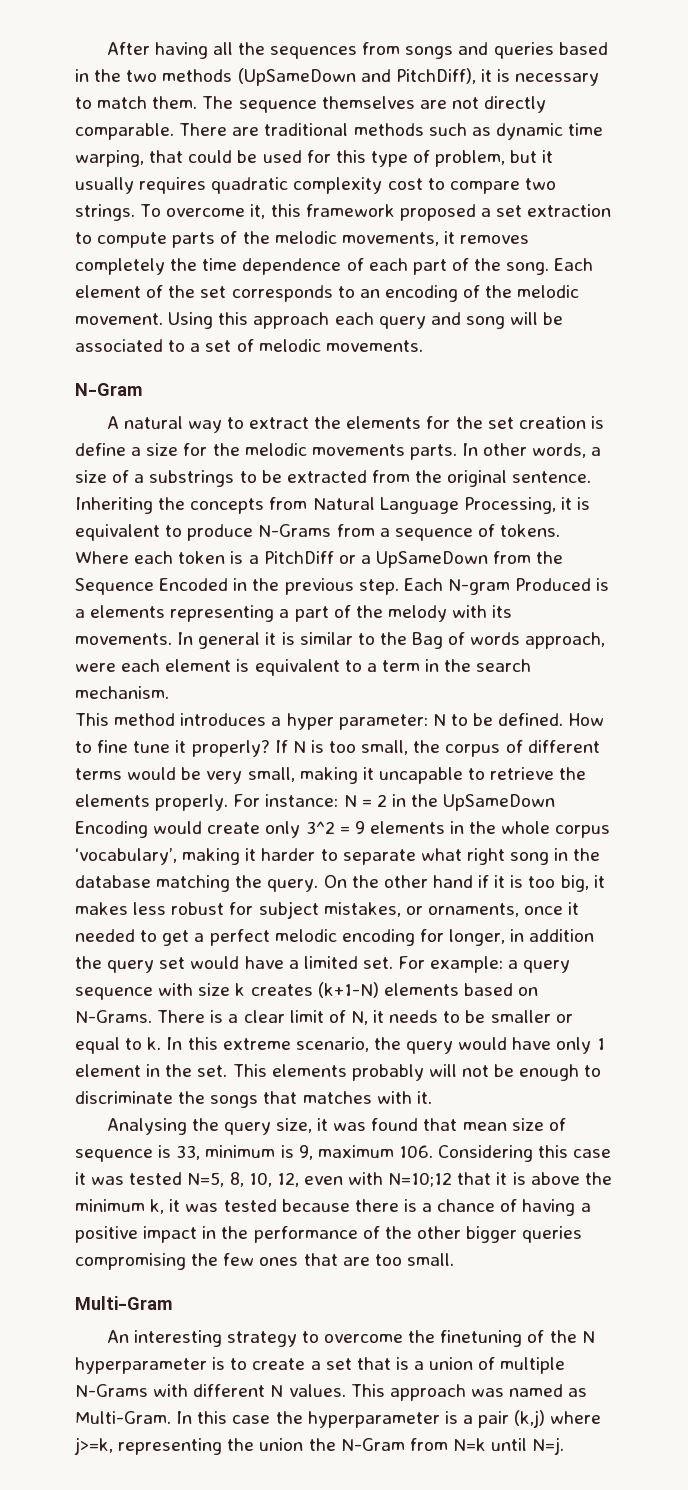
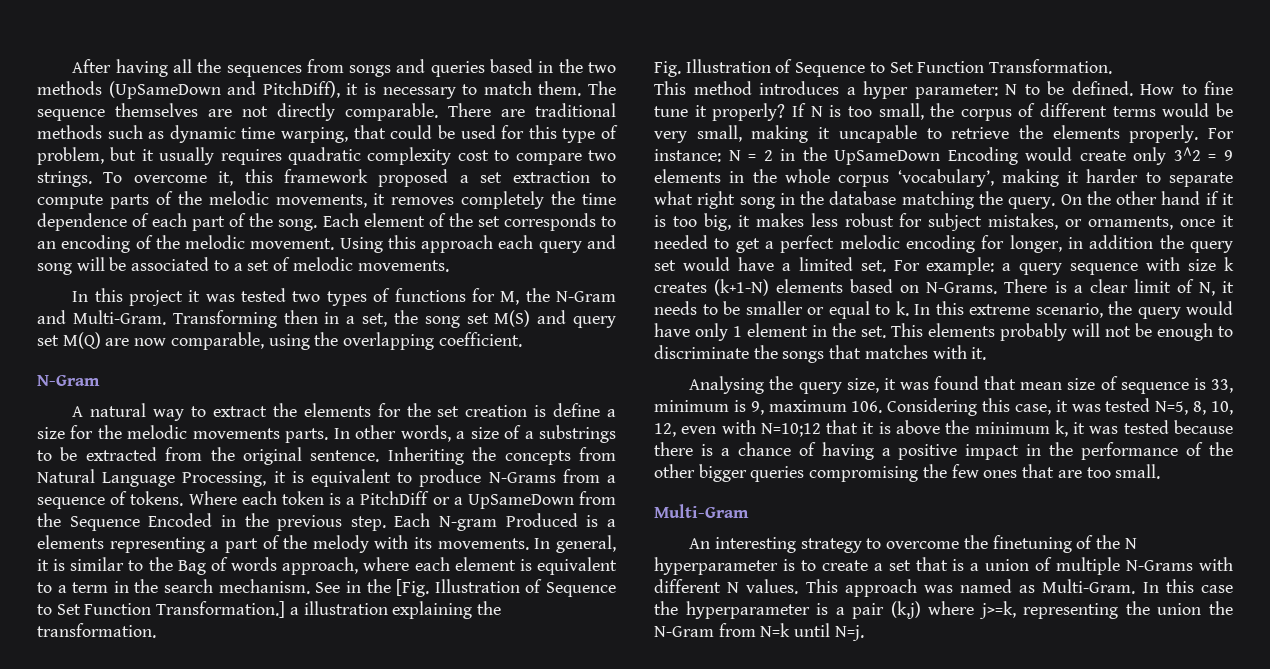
+ In this project it was tested two types of functions for M, the N-Gram and Multi-Gram. Transforming then in a set, the song set M(S) and query set M(Q) are now comparable, using the overlapping coefficient.
- In general it is similar to the Bag of words approach, were each element is equivalent to a term in the search mechanism.
+ In general, it is similar to the Bag of words approach, where each element is equivalent to a term in the search mechanism. See in the [Fig. Illustration of Sequence to Set Function Transformation.] a illustration explaining the transformation.
+ Fig. Illustration of Sequence to Set Function Transformation.
- Analysing the query size, it was found that mean size of sequence is 33, minimum is 9, maximum 106. Considering this case it was tested N=5, 8, 10, 12, even with N=10;12 that it is above the minimum k, it was tested because there is a chance of having a positive impact in the performance of the other bigger queries compromising the few ones that are too small.
+ Analysing the query size, it was found that mean size of sequence is 33, minimum is 9, maximum 106. Considering this case, it was tested N=5, 8, 10, 12, even with N=10;12 that it is above the minimum k, it was tested because there is a chance of having a positive impact in the performance of the other bigger queries compromising the few ones that are too small.

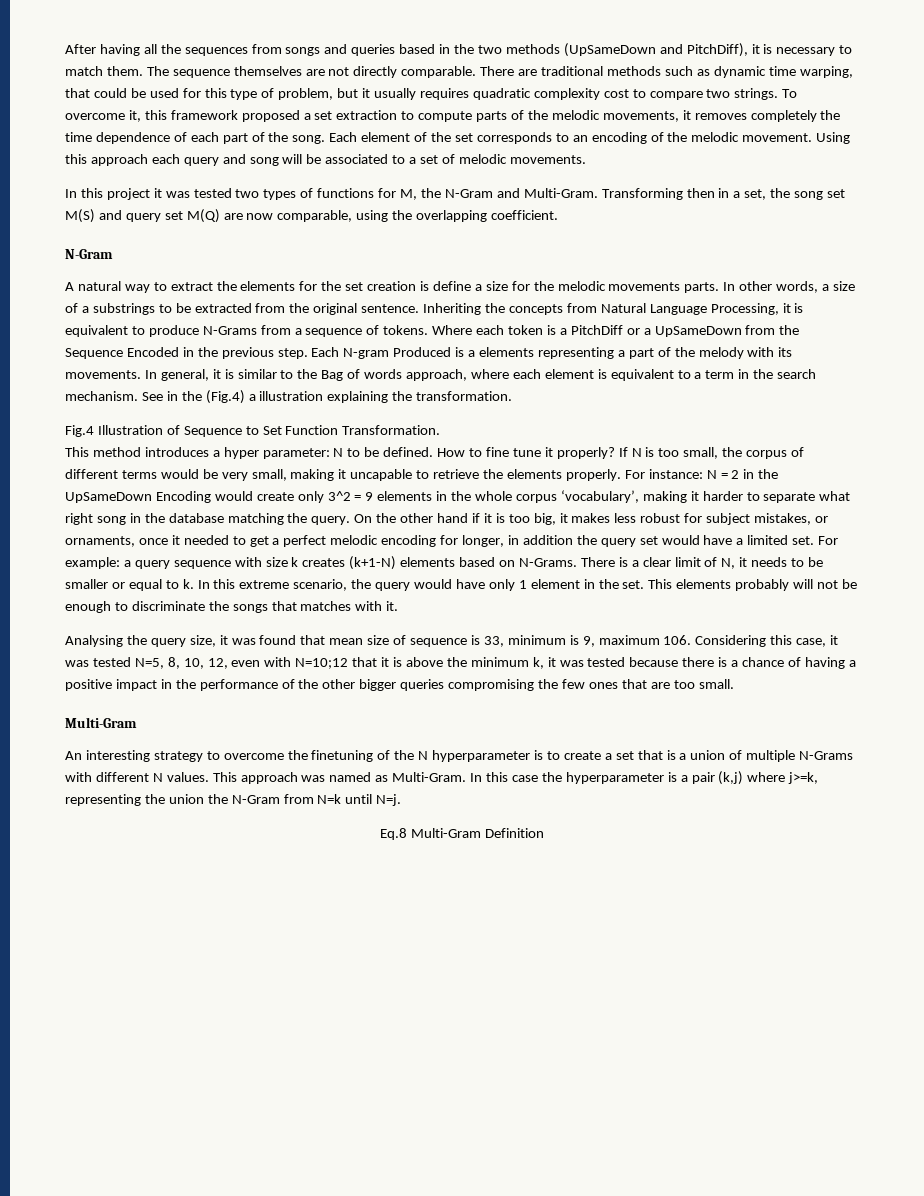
- See in the [Fig. Illustration of Sequence to Set Function Transformation.] a illustration explaining the transformation.
+ See in the (Fig.4) a illustration explaining the transformation.
- Fig. Illustration of Sequence to Set Function Transformation.
+ Fig.4 Illustration of Sequence to Set Function Transformation.
+ Eq.8 Multi-Gram Definition

